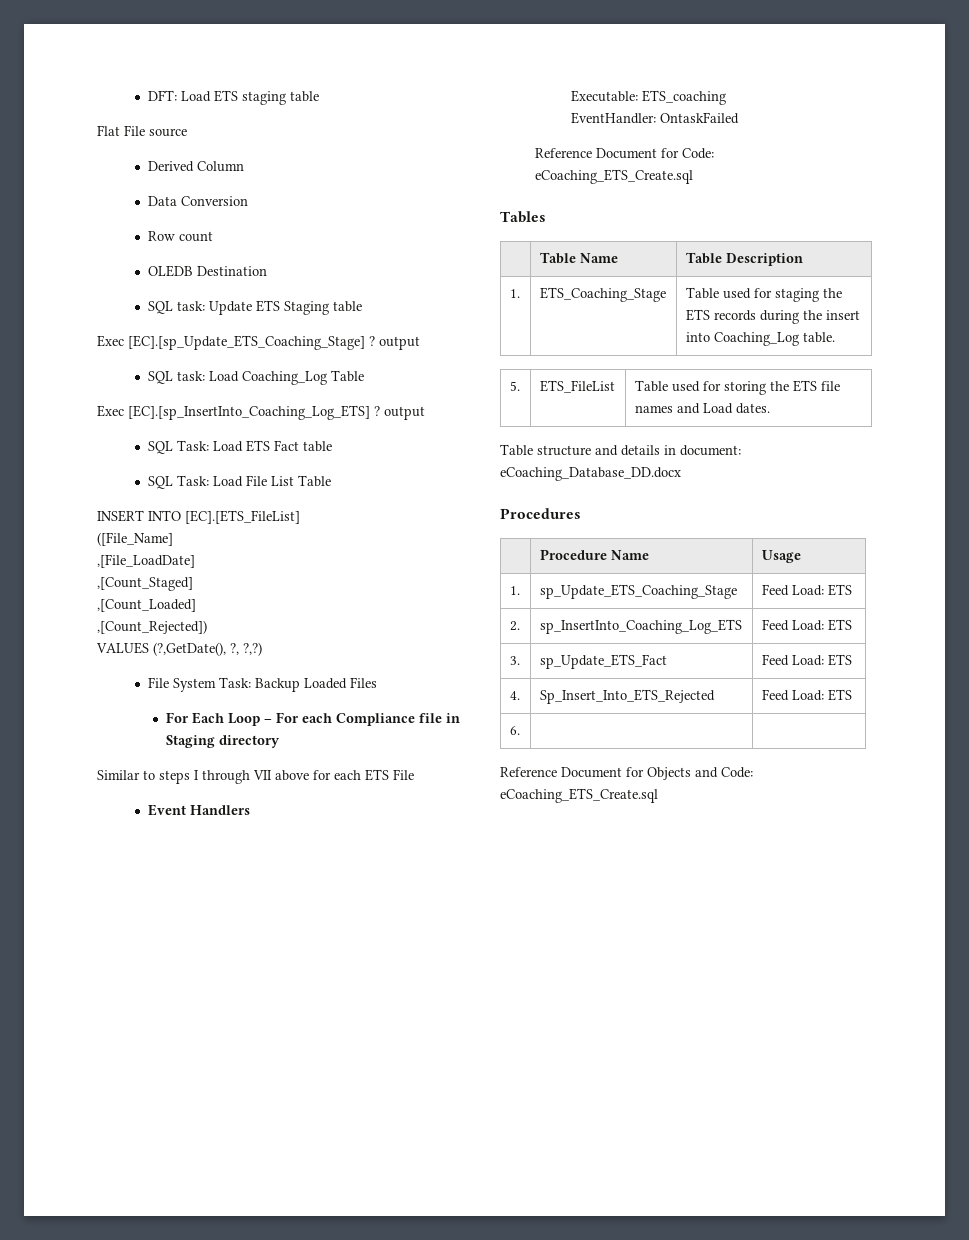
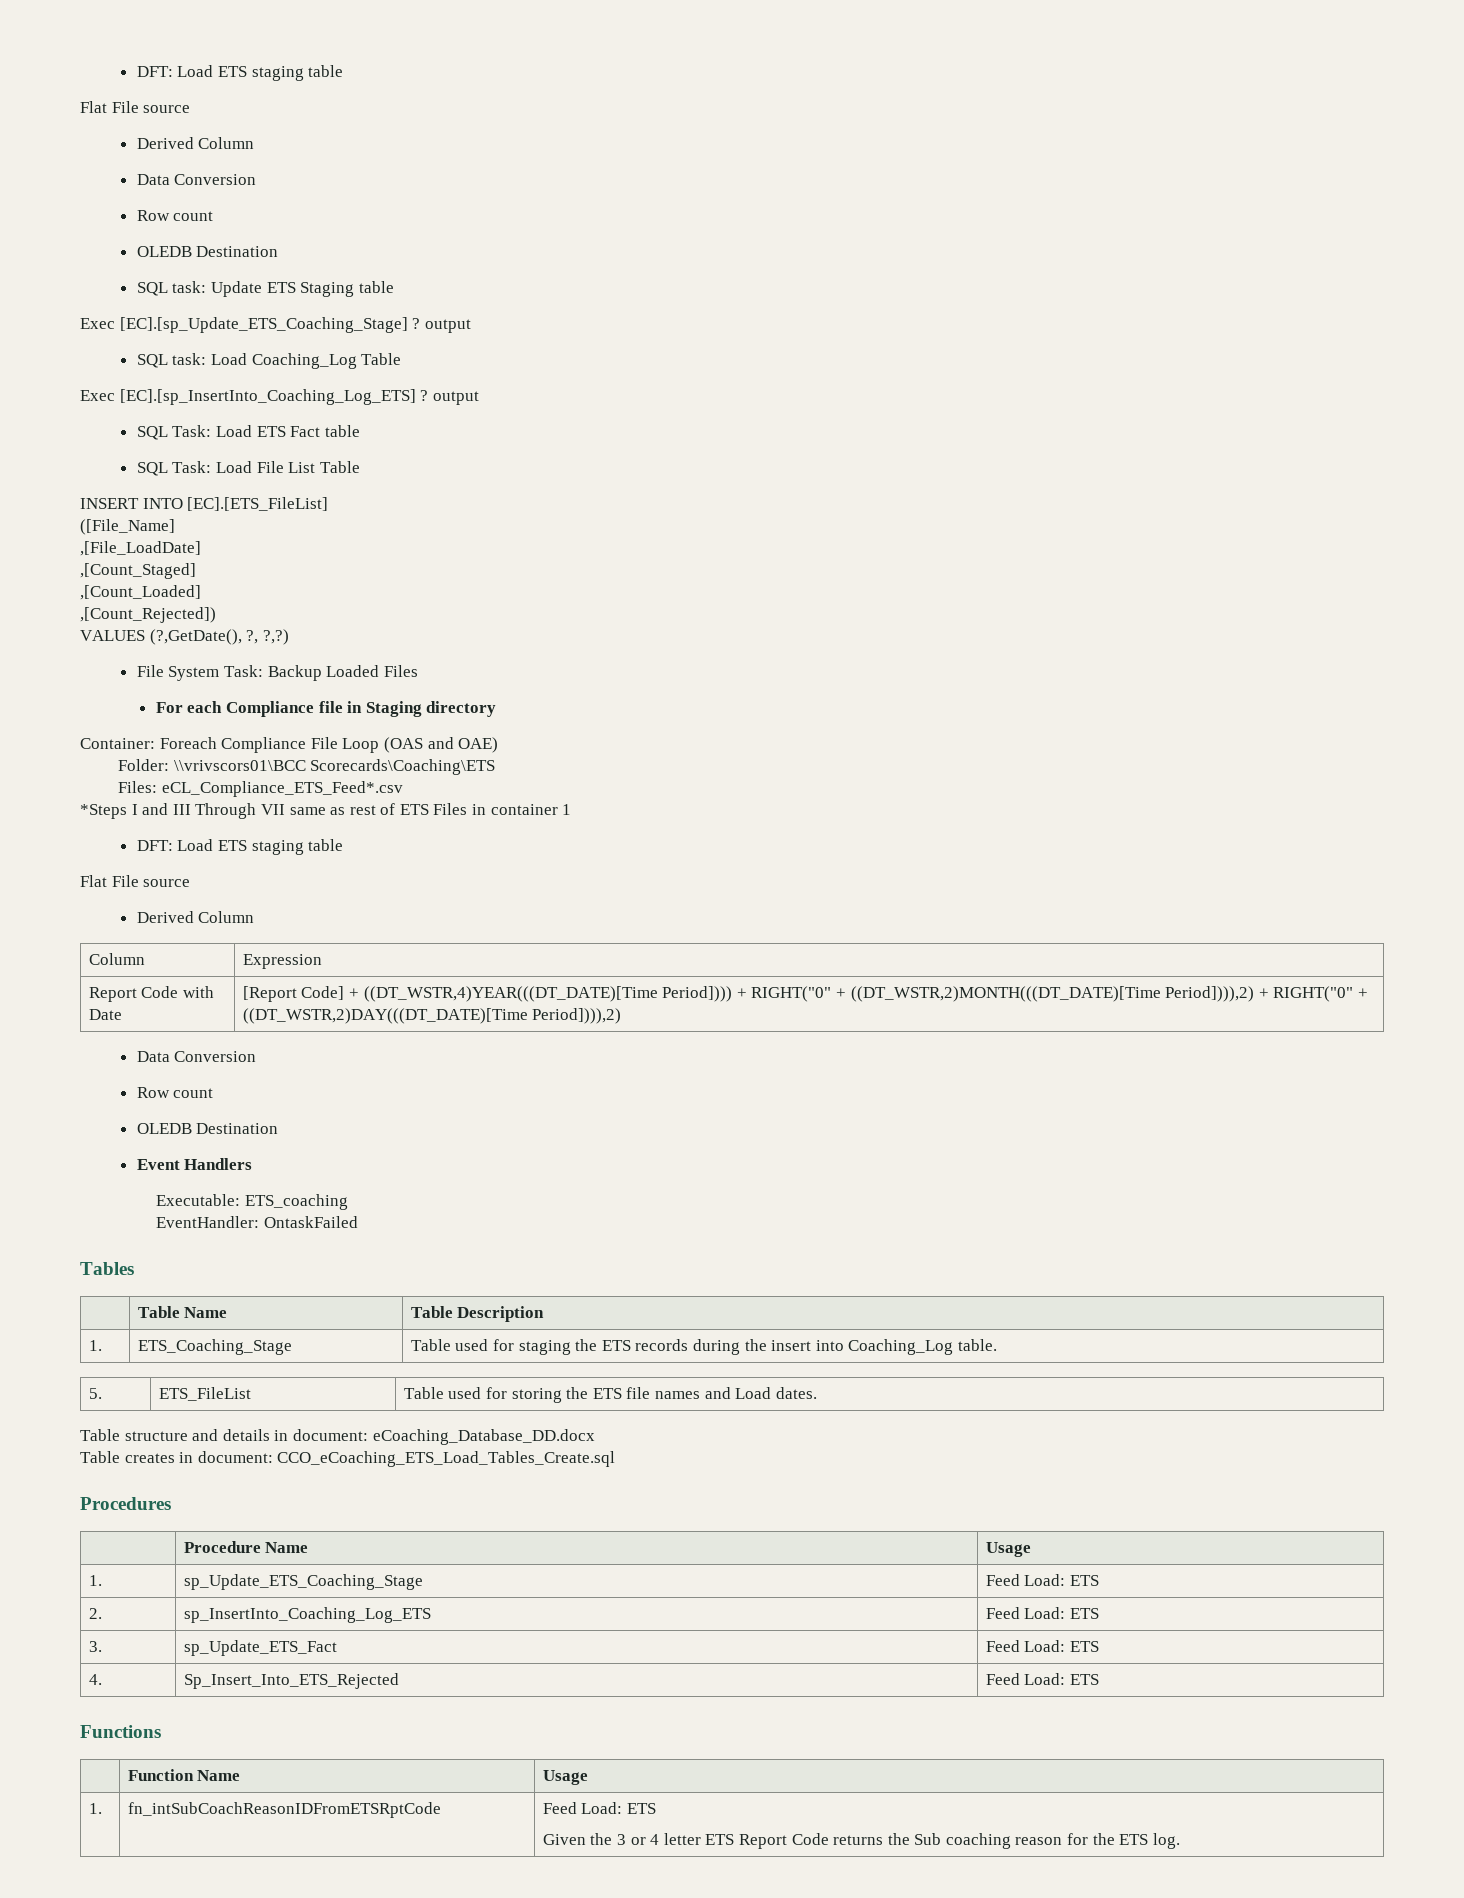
- For Each Loop – For each Compliance file in Staging directory
+ For each Compliance file in Staging directory
- Similar to steps I through VII above for each ETS File
+ Container: Foreach Compliance File Loop (OAS and OAE)
+ Folder: \\vrivscors01\BCC Scorecards\Coaching\ETS
+ Files: eCL_Compliance_ETS_Feed*.csv
+ *Steps I and III Through VII same as rest of ETS Files in container 1
+ DFT: Load ETS staging table
+ Flat File source
+ Derived Column
+ Column | Expression
+ Report Code with Date | [Report Code] + ((DT_WSTR,4)YEAR(((DT_DATE)[Time Period]))) + RIGHT("0" + ((DT_WSTR,2)MONTH(((DT_DATE)[Time Period]))),2) + RIGHT("0" + ((DT_WSTR,2)DAY(((DT_DATE)[Time Period]))),2)
+ Data Conversion
+ Row count
+ OLEDB Destination
- Reference Document for Code: eCoaching_ETS_Create.sql
+ Table creates in document: CCO_eCoaching_ETS_Load_Tables_Create.sql
- 6. | |
- Reference Document for Objects and Code: eCoaching_ETS_Create.sql
+ Functions
+ | Function Name | Usage
+ 1. | fn_intSubCoachReasonIDFromETSRptCode | Feed Load: ETS
+ Given the 3 or 4 letter ETS Report Code returns the Sub coaching reason for the ETS log.

